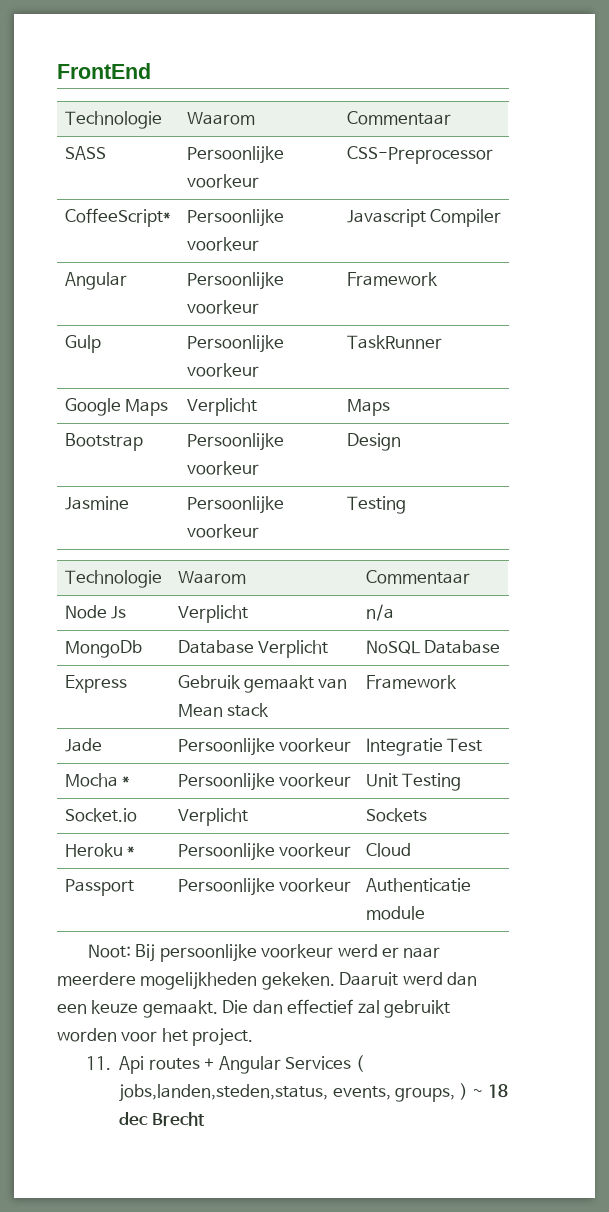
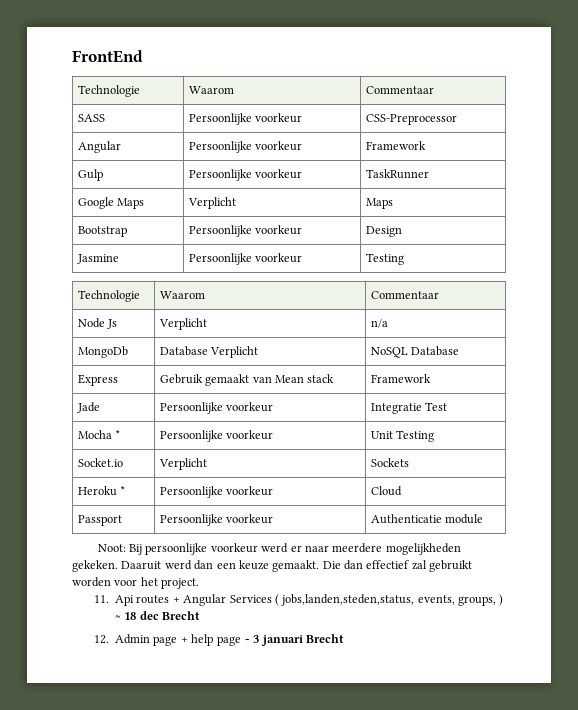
- CoffeeScript* | Persoonlijke voorkeur | Javascript Compiler
+ 12. Admin page + help page ~ 3 januari Brecht

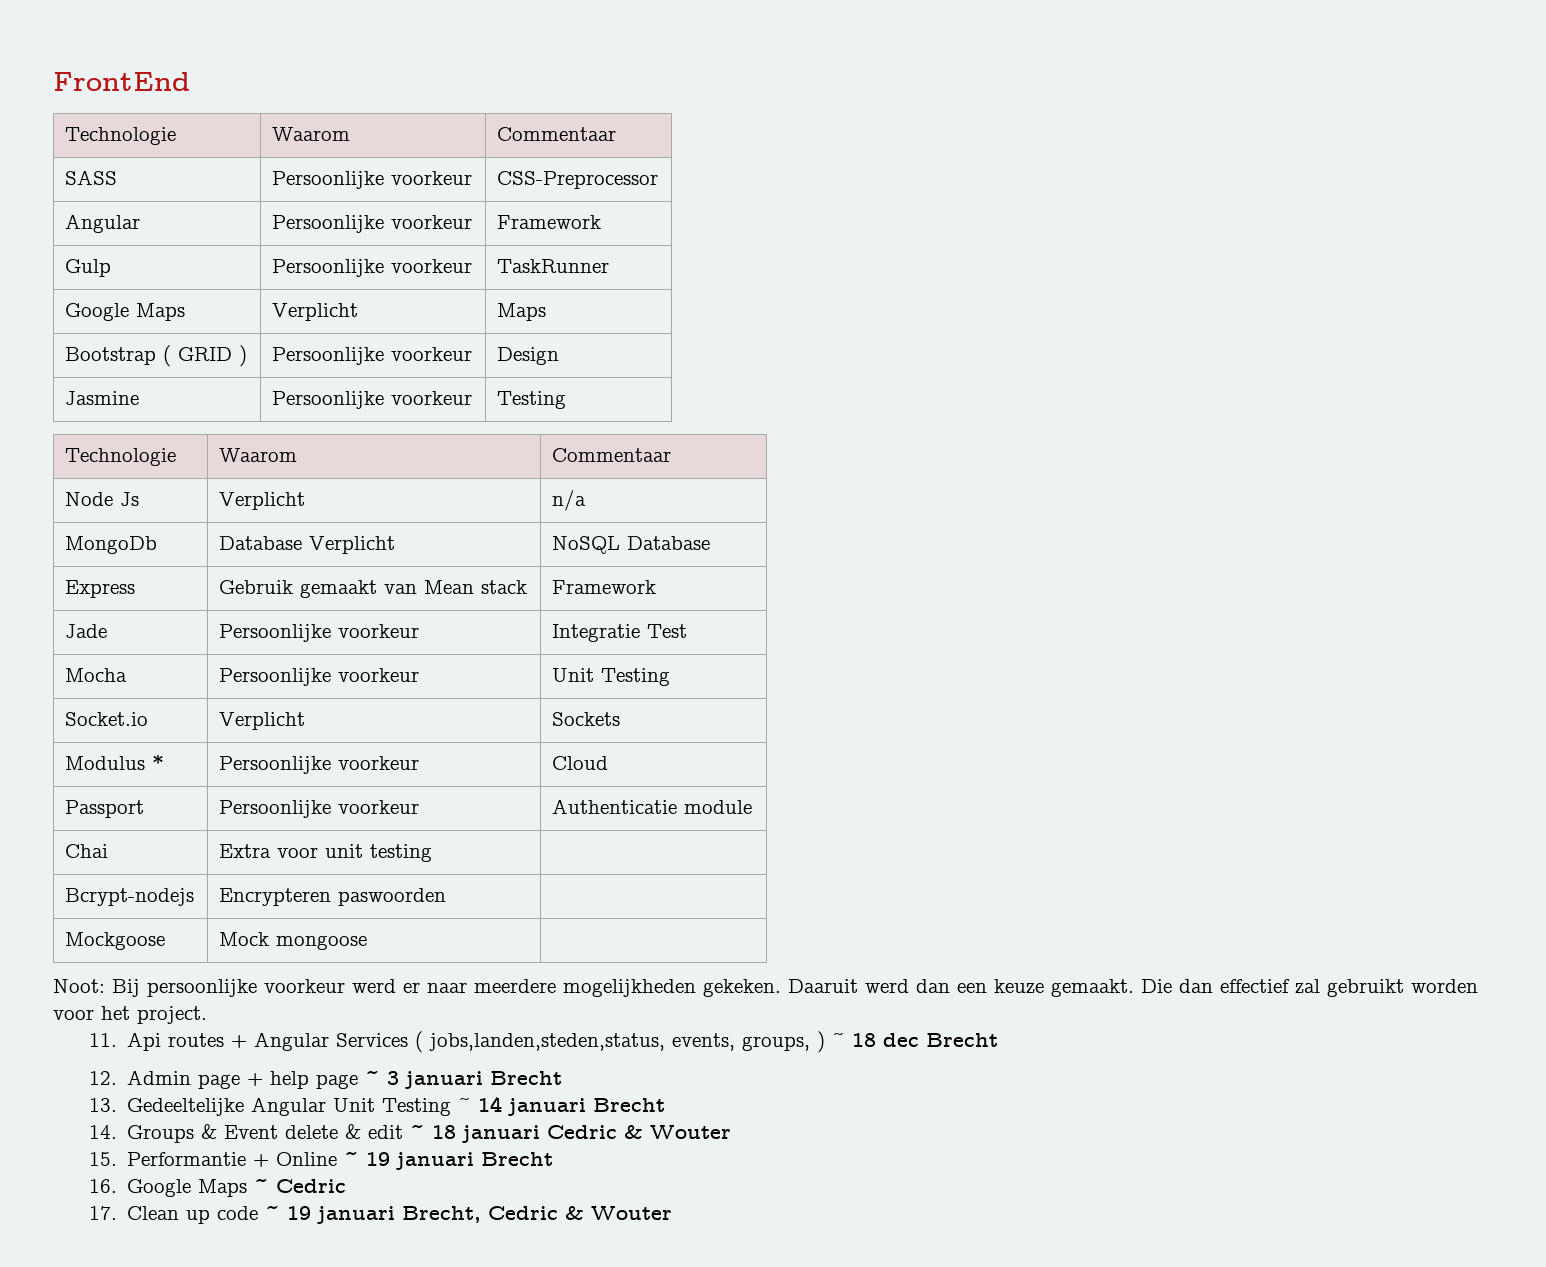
- Bootstrap | Persoonlijke voorkeur | Design
+ Bootstrap ( GRID ) | Persoonlijke voorkeur | Design
- Mocha * | Persoonlijke voorkeur | Unit Testing
+ Mocha | Persoonlijke voorkeur | Unit Testing
- Heroku * | Persoonlijke voorkeur | Cloud
+ Modulus * | Persoonlijke voorkeur | Cloud
+ Chai | Extra voor unit testing |
+ Bcrypt-nodejs | Encrypteren paswoorden |
+ Mockgoose | Mock mongoose |
+ 13. Gedeeltelijke Angular Unit Testing ~ 14 januari Brecht
+ 14. Groups & Event delete & edit ~ 18 januari Cedric & Wouter
+ 15. Performantie + Online ~ 19 januari Brecht
+ 16. Google Maps ~ Cedric
+ 17. Clean up code ~ 19 januari Brecht, Cedric & Wouter

